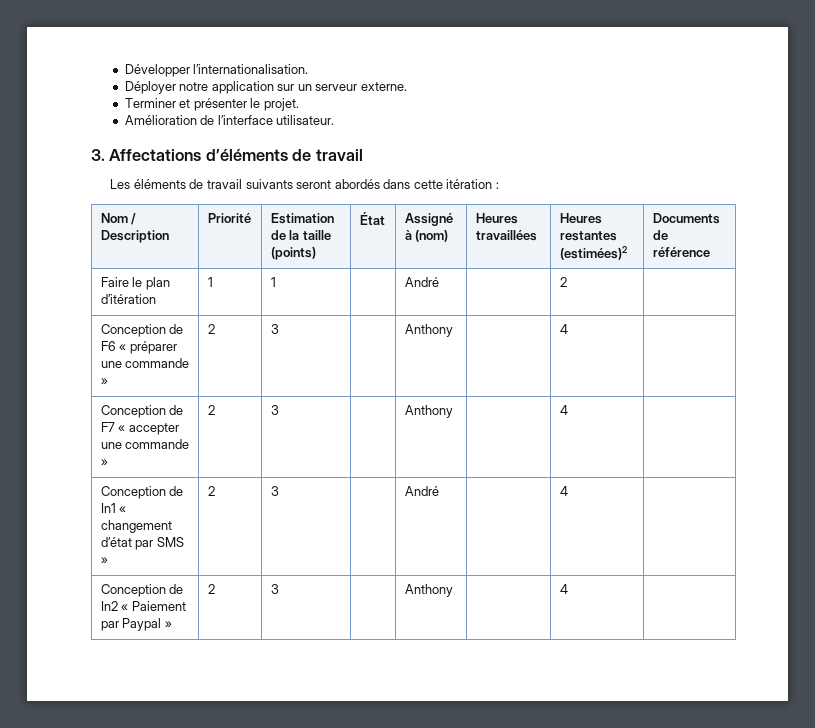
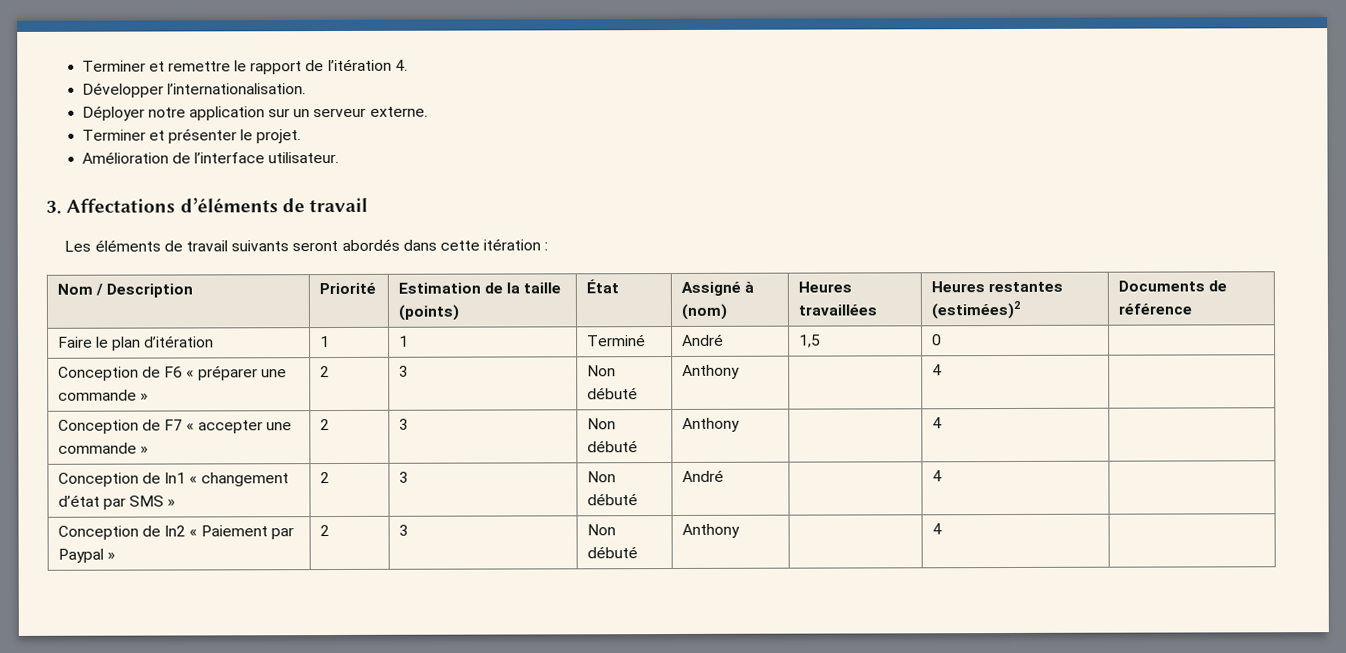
+ Terminer et remettre le rapport de l’itération 4.
- Faire le plan d’itération | 1 | 1 | | André | | 2 |
+ Faire le plan d’itération | 1 | 1 | Terminé | André | 1,5 | 0 |
- Conception de F6 « préparer une commande » | 2 | 3 | | Anthony | | 4 |
+ Conception de F6 « préparer une commande » | 2 | 3 | Non débuté | Anthony | | 4 |
- Conception de F7 « accepter une commande » | 2 | 3 | | Anthony | | 4 |
+ Conception de F7 « accepter une commande » | 2 | 3 | Non débuté | Anthony | | 4 |
- Conception de In1 « changement d’état par SMS » | 2 | 3 | | André | | 4 |
+ Conception de In1 « changement d’état par SMS » | 2 | 3 | Non débuté | André | | 4 |
- Conception de In2 « Paiement par Paypal » | 2 | 3 | | Anthony | | 4 |
+ Conception de In2 « Paiement par Paypal » | 2 | 3 | Non débuté | Anthony | | 4 |

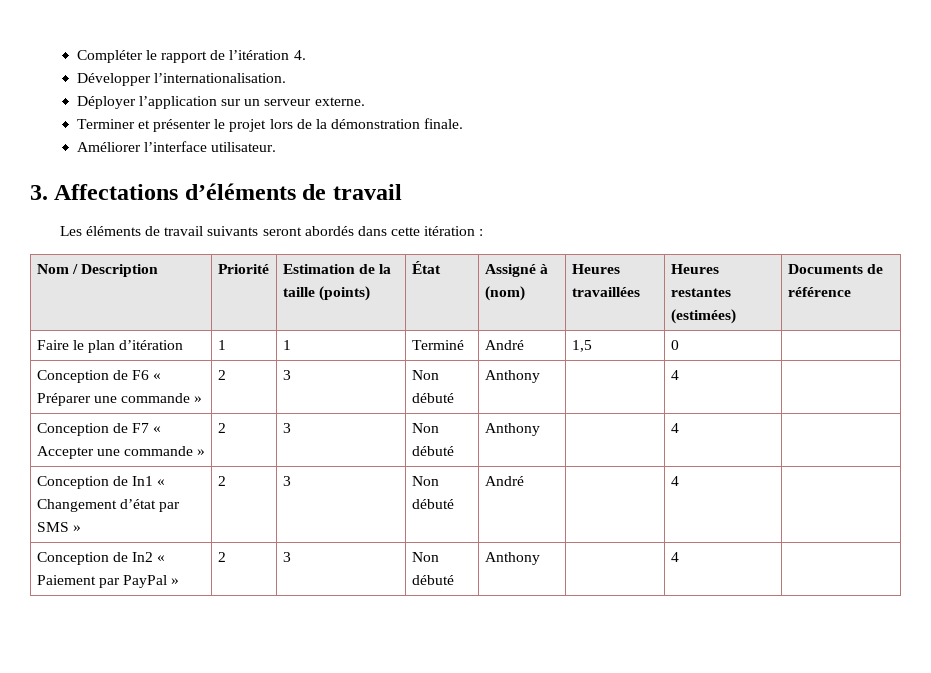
- Terminer et remettre le rapport de l’itération 4.
+ Compléter le rapport de l’itération 4.
- Déployer notre application sur un serveur externe.
+ Déployer l’application sur un serveur externe.
- Terminer et présenter le projet.
- Amélioration de l’interface utilisateur.
+ Terminer et présenter le projet lors de la démonstration finale.
+ Améliorer l’interface utilisateur.
- Nom / Description | Priorité | Estimation de la taille (points) | État | Assigné à (nom) | Heures travaillées | Heures restantes (estimées)2 | Documents de référence
+ Nom / Description | Priorité | Estimation de la taille (points) | État | Assigné à (nom) | Heures travaillées | Heures restantes (estimées) | Documents de référence
- Conception de F6 « préparer une commande » | 2 | 3 | Non débuté | Anthony | | 4 |
+ Conception de F6 « Préparer une commande » | 2 | 3 | Non débuté | Anthony | | 4 |
- Conception de F7 « accepter une commande » | 2 | 3 | Non débuté | Anthony | | 4 |
+ Conception de F7 « Accepter une commande » | 2 | 3 | Non débuté | Anthony | | 4 |
- Conception de In1 « changement d’état par SMS » | 2 | 3 | Non débuté | André | | 4 |
+ Conception de In1 « Changement d’état par SMS » | 2 | 3 | Non débuté | André | | 4 |
- Conception de In2 « Paiement par Paypal » | 2 | 3 | Non débuté | Anthony | | 4 |
+ Conception de In2 « Paiement par PayPal » | 2 | 3 | Non débuté | Anthony | | 4 |

